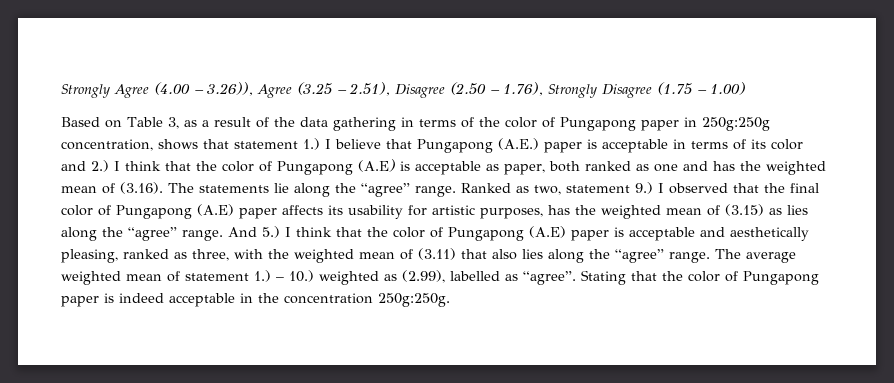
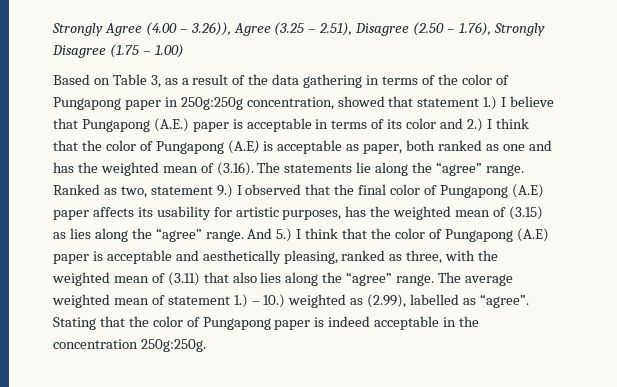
- Based on Table 3, as a result of the data gathering in terms of the color of Pungapong paper in 250g:250g concentration, shows that statement 1.) I believe that Pungapong (A.E.) paper is acceptable in terms of its color and 2.) I think that the color of Pungapong (A.E) is acceptable as paper, both ranked as one and has the weighted mean of (3.16). The statements lie along the “agree” range.
+ Based on Table 3, as a result of the data gathering in terms of the color of Pungapong paper in 250g:250g concentration, showed that statement 1.) I believe that Pungapong (A.E.) paper is acceptable in terms of its color and 2.) I think that the color of Pungapong (A.E) is acceptable as paper, both ranked as one and has the weighted mean of (3.16). The statements lie along the “agree” range.

